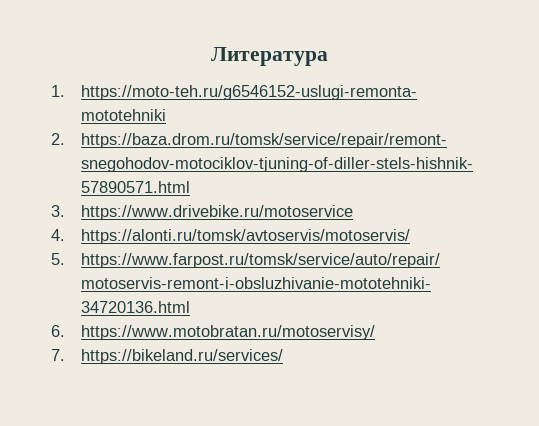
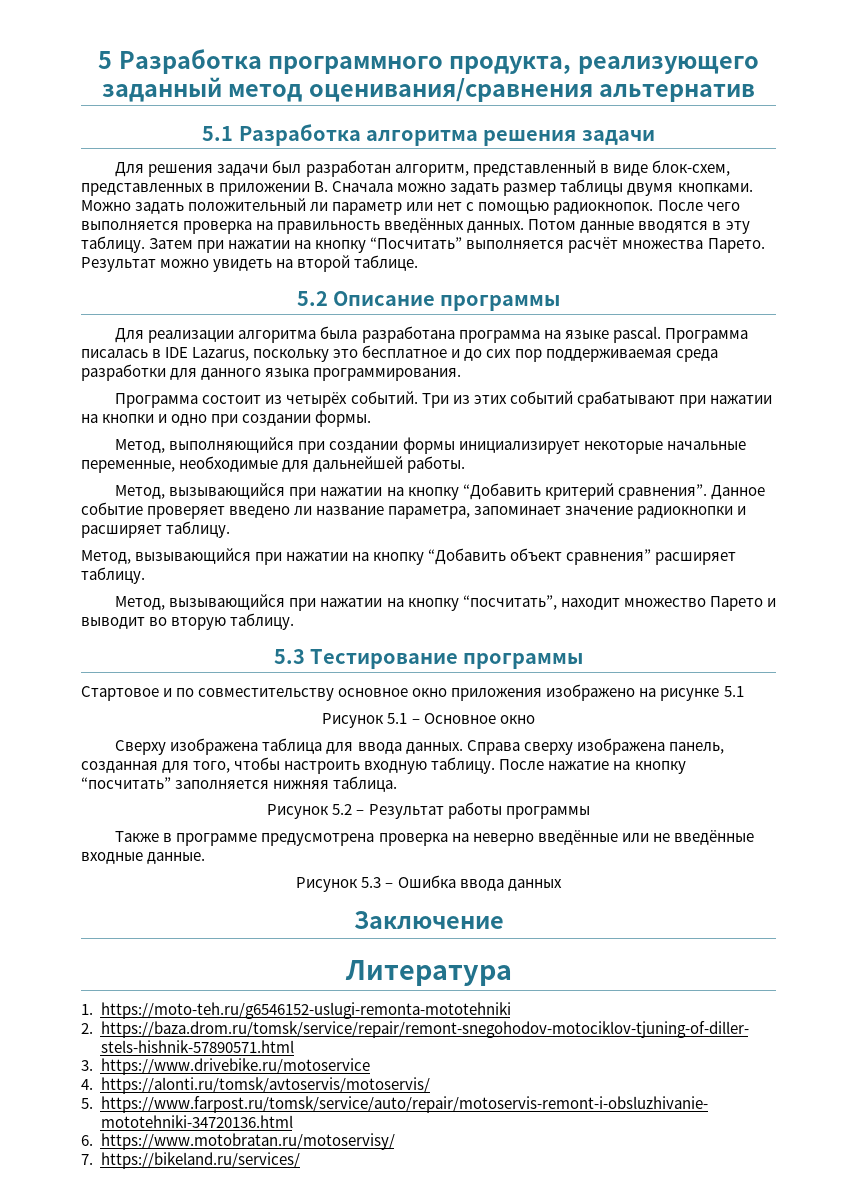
+ 5 Разработка программного продукта, реализующего заданный метод оценивания/сравнения альтернатив
+ 5.1 Разработка алгоритма решения задачи
+ Для решения задачи был разработан алгоритм, представленный в виде блок-схем, представленных в приложении В. Сначала можно задать размер таблицы двумя кнопками. Можно задать положительный ли параметр или нет с помощью радиокнопок. После чего выполняется проверка на правильность введённых данных. Потом данные вводятся в эту таблицу. Затем при нажатии на кнопку “Посчитать” выполняется расчёт множества Парето. Результат можно увидеть на второй таблице.
+ 5.2 Описание программы
+ Для реализации алгоритма была разработана программа на языке pascal. Программа писалась в IDE Lazarus, поскольку это бесплатное и до сих пор поддерживаемая среда разработки для данного языка программирования.
+ Программа состоит из четырёх событий. Три из этих событий срабатывают при нажатии на кнопки и одно при создании формы.
+ Метод, выполняющийся при создании формы инициализирует некоторые начальные переменные, необходимые для дальнейшей работы.
+ Метод, вызывающийся при нажатии на кнопку “Добавить критерий сравнения”. Данное событие проверяет введено ли название параметра, запоминает значение радиокнопки и расширяет таблицу.
+ Метод, вызывающийся при нажатии на кнопку “Добавить объект сравнения” расширяет таблицу.
+ Метод, вызывающийся при нажатии на кнопку “посчитать”, находит множество Парето и выводит во вторую таблицу.
+ 5.3 Тестирование программы
+ Стартовое и по совместительству основное окно приложения изображено на рисунке 5.1
+ Рисунок 5.1 – Основное окно
+ Сверху изображена таблица для ввода данных. Справа сверху изображена панель, созданная для того, чтобы настроить входную таблицу. После нажатие на кнопку “посчитать” заполняется нижняя таблица.
+ Рисунок 5.2 – Результат работы программы
+ Также в программе предусмотрена проверка на неверно введённые или не введённые входные данные.
+ Рисунок 5.3 – Ошибка ввода данных
+ Заключение

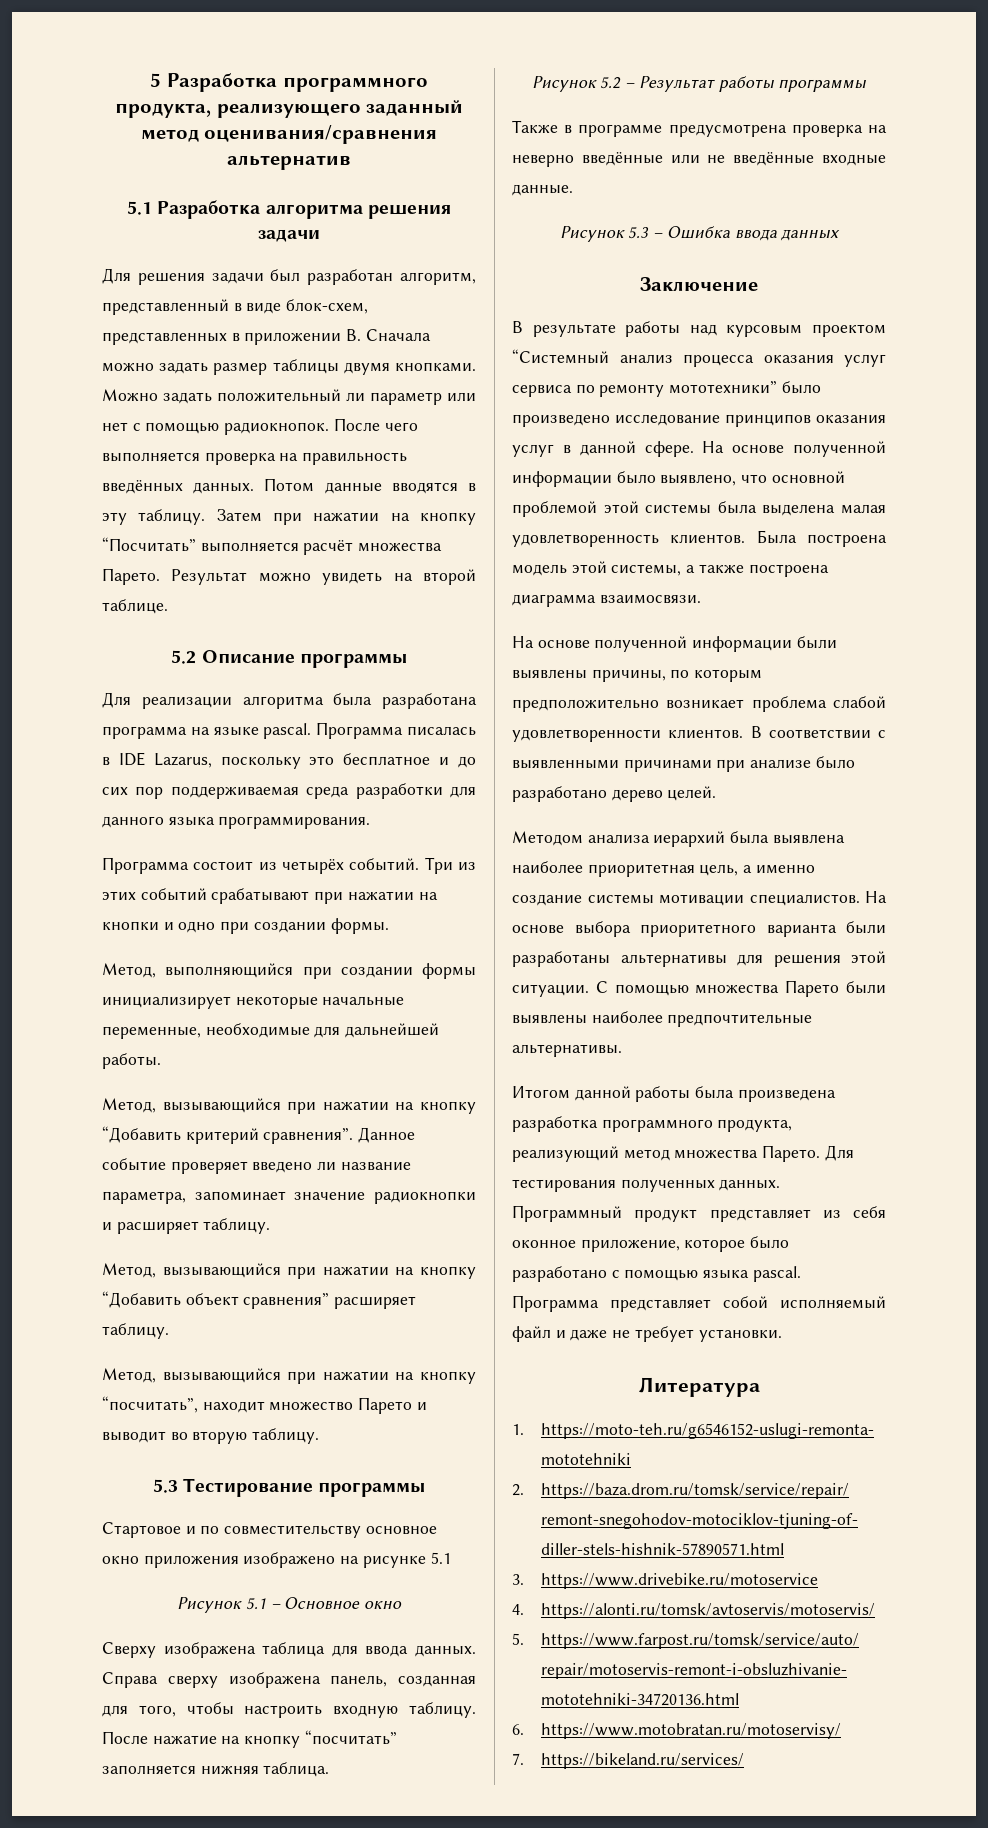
+ В результате работы над курсовым проектом “Системный анализ процесса оказания услуг сервиса по ремонту мототехники” было произведено исследование принципов оказания услуг в данной сфере. На основе полученной информации было выявлено, что основной проблемой этой системы была выделена малая удовлетворенность клиентов. Была построена модель этой системы, а также построена диаграмма взаимосвязи.
+ На основе полученной информации были выявлены причины, по которым предположительно возникает проблема слабой удовлетворенности клиентов. В соответствии с выявленными причинами при анализе было разработано дерево целей.
+ Методом анализа иерархий была выявлена наиболее приоритетная цель, а именно создание системы мотивации специалистов. На основе выбора приоритетного варианта были разработаны альтернативы для решения этой ситуации. С помощью множества Парето были выявлены наиболее предпочтительные альтернативы.
+ Итогом данной работы была произведена разработка программного продукта, реализующий метод множества Парето. Для тестирования полученных данных. Программный продукт представляет из себя оконное приложение, которое было разработано с помощью языка pascal. Программа представляет собой исполняемый файл и даже не требует установки.

